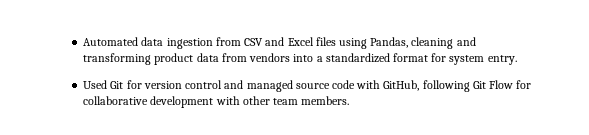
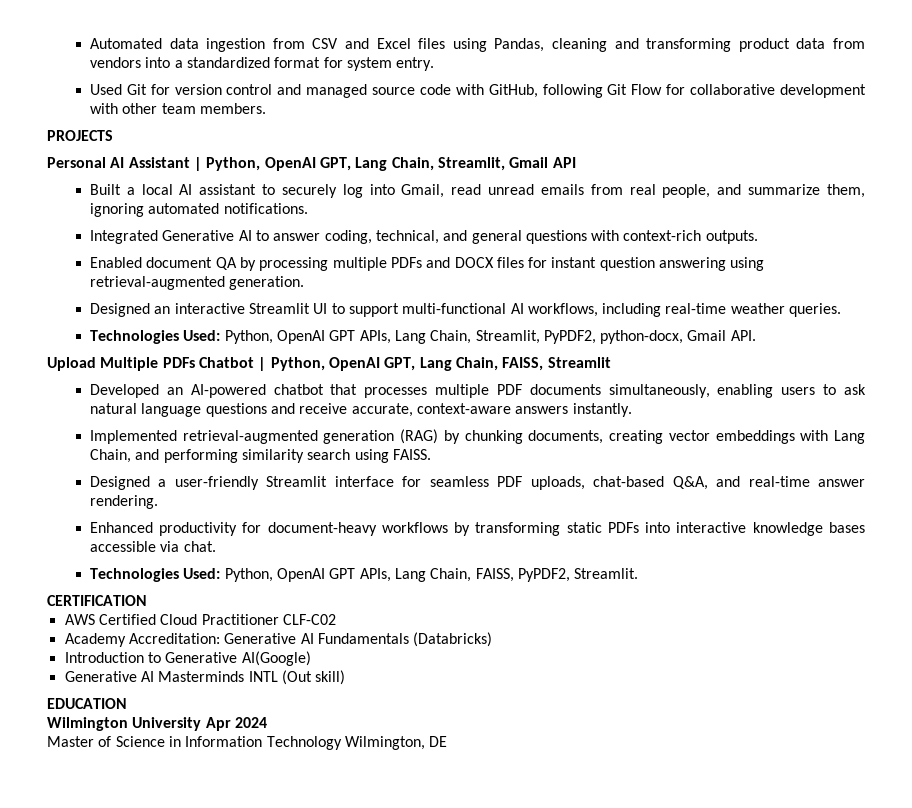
+ PROJECTS
+ Personal AI Assistant | Python, OpenAI GPT, Lang Chain, Streamlit, Gmail API
+ Built a local AI assistant to securely log into Gmail, read unread emails from real people, and summarize them, ignoring automated notifications.
+ Integrated Generative AI to answer coding, technical, and general questions with context-rich outputs.
+ Enabled document QA by processing multiple PDFs and DOCX files for instant question answering using retrieval-augmented generation.
+ Designed an interactive Streamlit UI to support multi-functional AI workflows, including real-time weather queries.
+ Technologies Used: Python, OpenAI GPT APIs, Lang Chain, Streamlit, PyPDF2, python-docx, Gmail API.
+ Upload Multiple PDFs Chatbot | Python, OpenAI GPT, Lang Chain, FAISS, Streamlit
+ Developed an AI-powered chatbot that processes multiple PDF documents simultaneously, enabling users to ask natural language questions and receive accurate, context-aware answers instantly.
+ Implemented retrieval-augmented generation (RAG) by chunking documents, creating vector embeddings with Lang Chain, and performing similarity search using FAISS.
+ Designed a user-friendly Streamlit interface for seamless PDF uploads, chat-based Q&A, and real-time answer rendering.
+ Enhanced productivity for document-heavy workflows by transforming static PDFs into interactive knowledge bases accessible via chat.
+ Technologies Used: Python, OpenAI GPT APIs, Lang Chain, FAISS, PyPDF2, Streamlit.
+ CERTIFICATION
+ AWS Certified Cloud Practitioner CLF-C02
+ Academy Accreditation: Generative AI Fundamentals (Databricks)
+ Introduction to Generative AI(Google)
+ Generative AI Masterminds INTL (Out skill)
+ EDUCATION
+ Wilmington University Apr 2024
+ Master of Science in Information Technology Wilmington, DE

